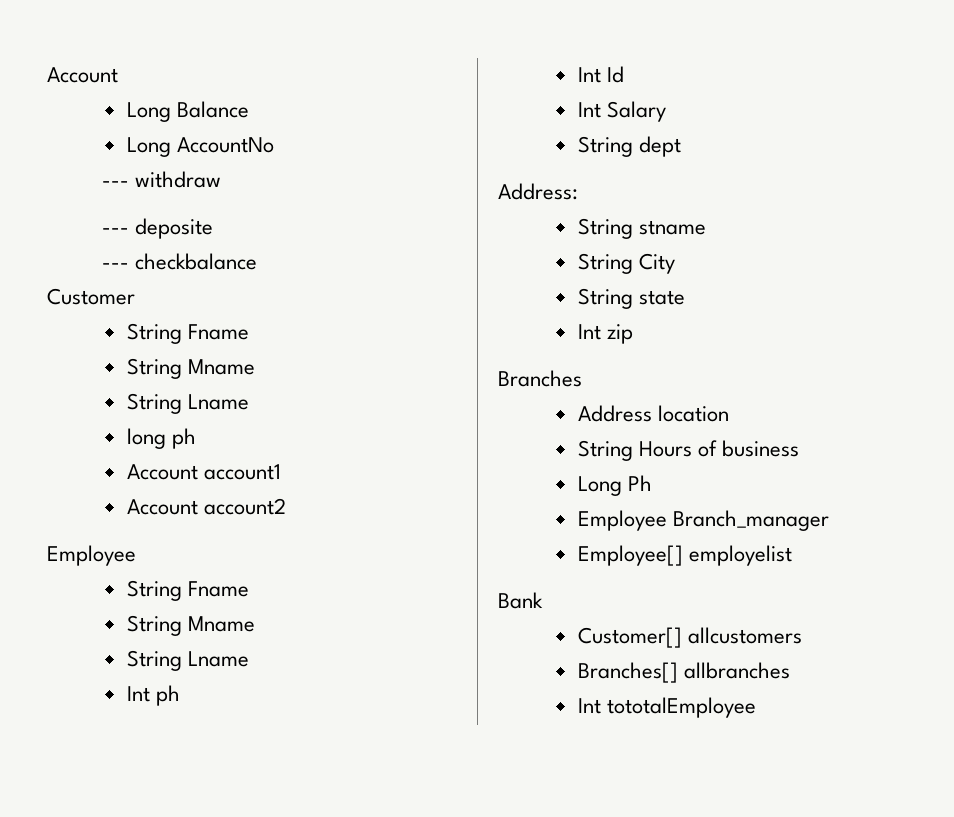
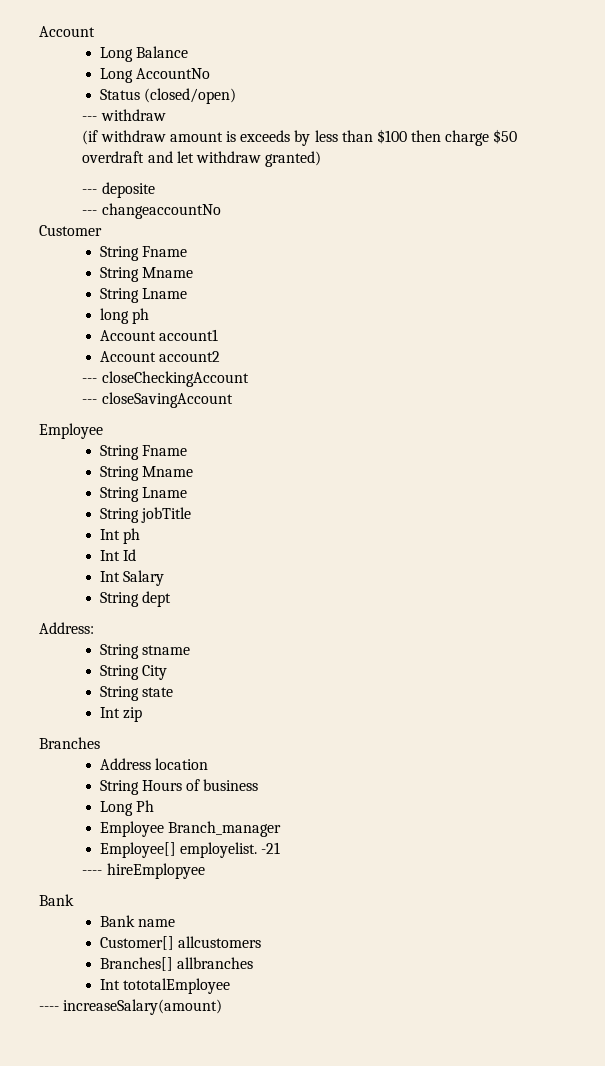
+ Status (closed/open)
+ (if withdraw amount is exceeds by less than $100 then charge $50 overdraft and let withdraw granted)
- --- checkbalance
+ --- changeaccountNo
+ --- closeCheckingAccount
+ --- closeSavingAccount
+ String jobTitle
- Employee[] employelist
+ Employee[] employelist. -21
+ ---- hireEmplopyee
  Bank
+ Bank name
+ ---- increaseSalary(amount)

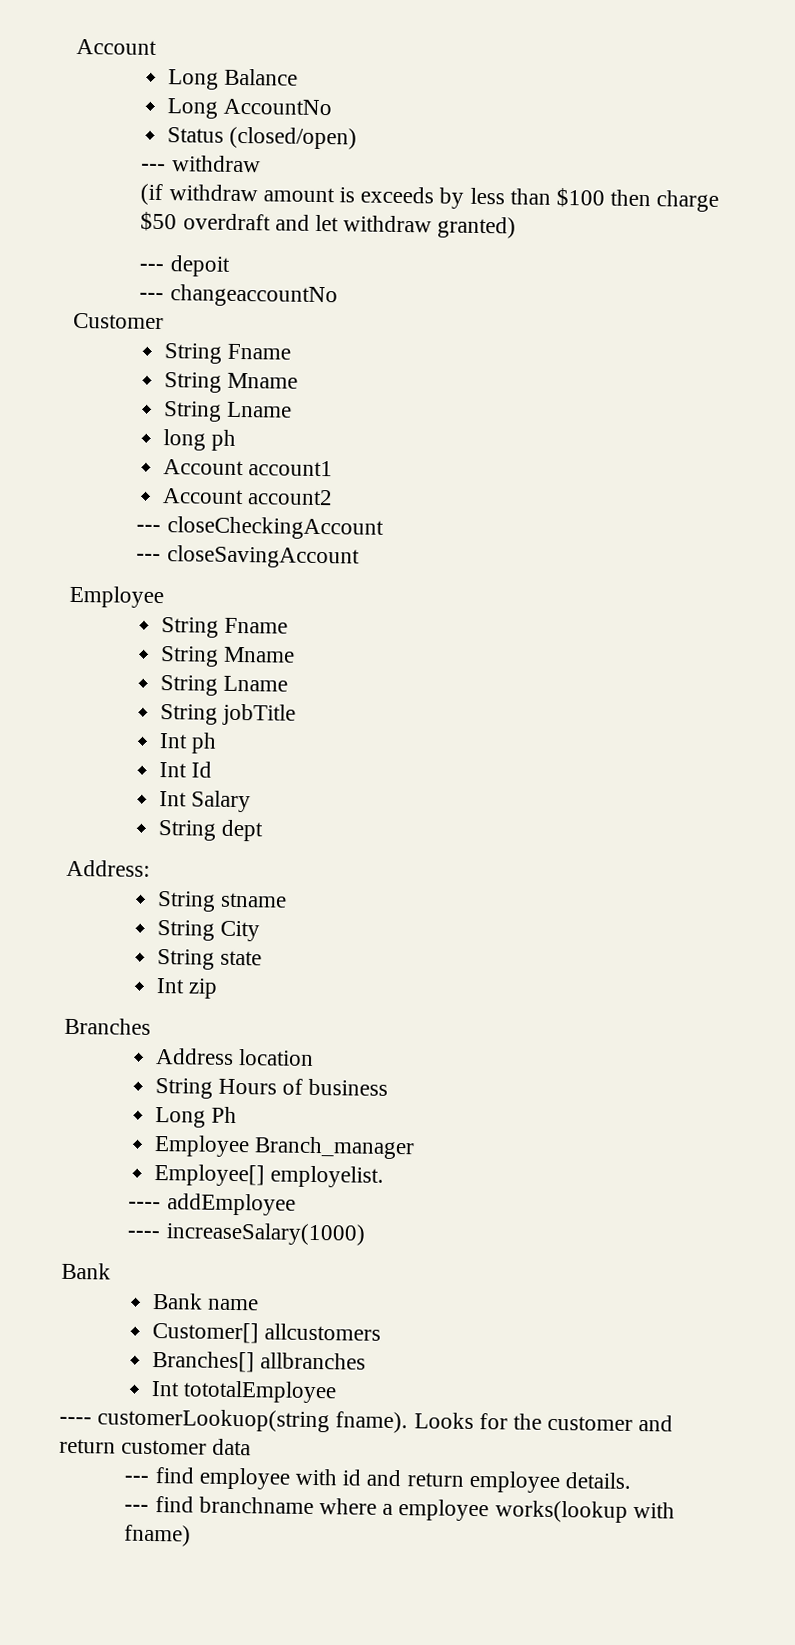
- --- deposite
+ --- depoit
- Employee[] employelist. -21
- ---- hireEmplopyee
+ Employee[] employelist.
+ ---- addEmployee
+ ---- increaseSalary(1000)
- ---- increaseSalary(amount)
+ ---- customerLookuop(string fname). Looks for the customer and return customer data
+ --- find employee with id and return employee details.
+ --- find branchname where a employee works(lookup with fname)

